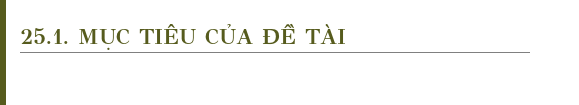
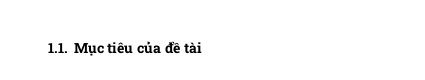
- 25.1. MỤC TIÊU CỦA ĐỀ TÀI
+ 1.1. Mục tiêu của đề tài

